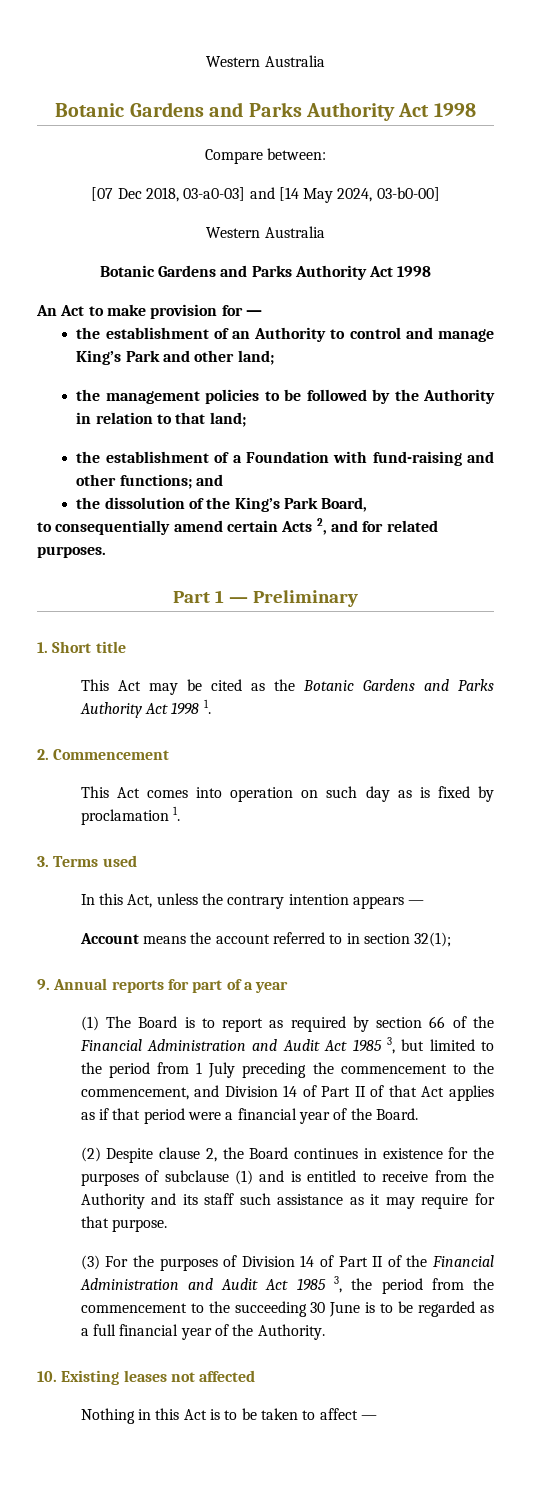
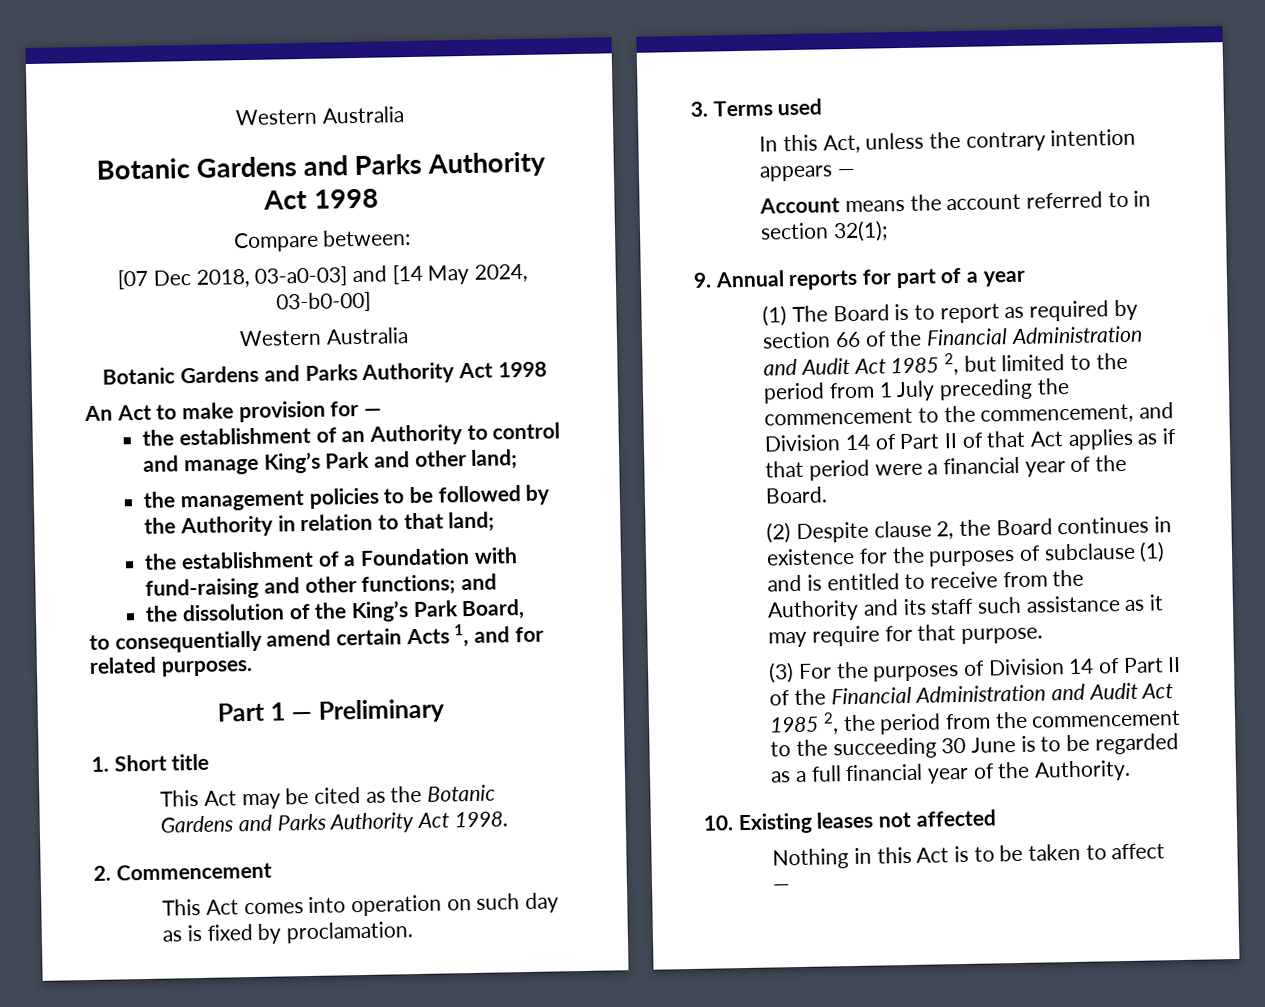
- to consequentially amend certain Acts 2, and for related purposes.
+ to consequentially amend certain Acts 1, and for related purposes.
- This Act may be cited as the Botanic Gardens and Parks Authority Act 1998 1.
+ This Act may be cited as the Botanic Gardens and Parks Authority Act 1998.
- This Act comes into operation on such day as is fixed by proclamation 1.
+ This Act comes into operation on such day as is fixed by proclamation.
- (1) The Board is to report as required by section 66 of the Financial Administration and Audit Act 1985 3, but limited to the period from 1 July preceding the commencement to the commencement, and Division 14 of Part II of that Act applies as if that period were a financial year of the Board.
+ (1) The Board is to report as required by section 66 of the Financial Administration and Audit Act 1985 2, but limited to the period from 1 July preceding the commencement to the commencement, and Division 14 of Part II of that Act applies as if that period were a financial year of the Board.
- (3) For the purposes of Division 14 of Part II of the Financial Administration and Audit Act 1985 3, the period from the commencement to the succeeding 30 June is to be regarded as a full financial year of the Authority.
+ (3) For the purposes of Division 14 of Part II of the Financial Administration and Audit Act 1985 2, the period from the commencement to the succeeding 30 June is to be regarded as a full financial year of the Authority.

